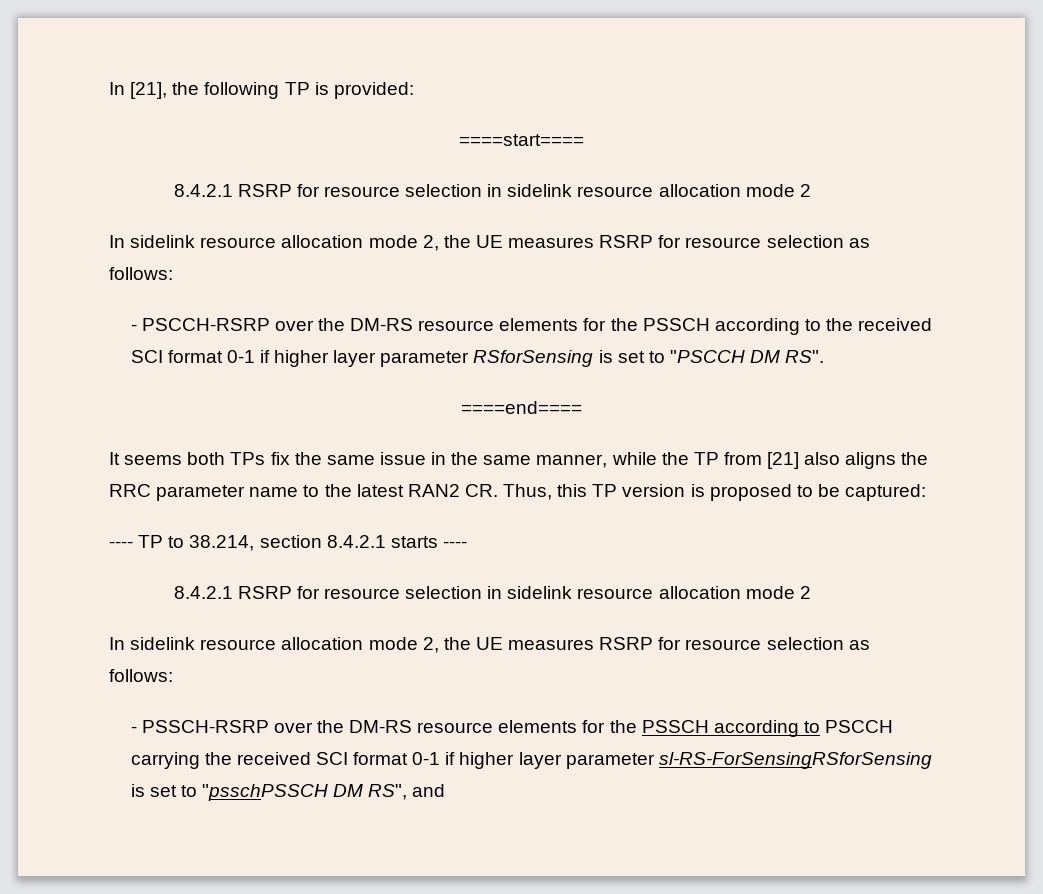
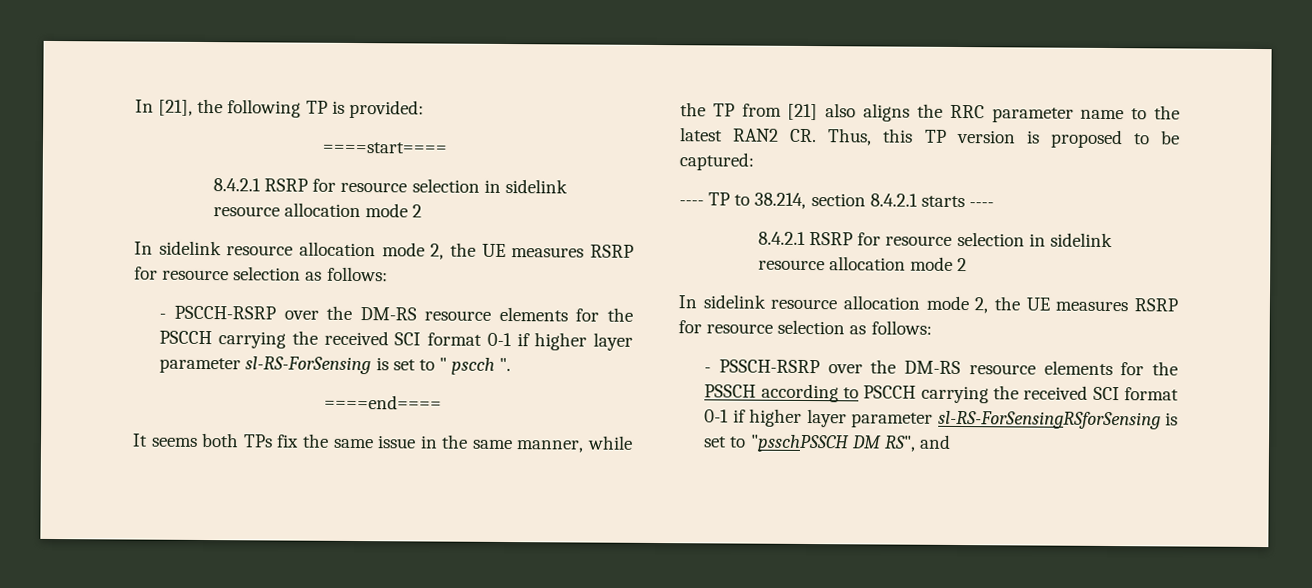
- - PSCCH-RSRP over the DM-RS resource elements for the PSSCH according to the received SCI format 0-1 if higher layer parameter RSforSensing is set to "PSCCH DM RS".
+ - PSCCH-RSRP over the DM-RS resource elements for the PSCCH carrying the received SCI format 0-1 if higher layer parameter sl-RS-ForSensing is set to " pscch ".

